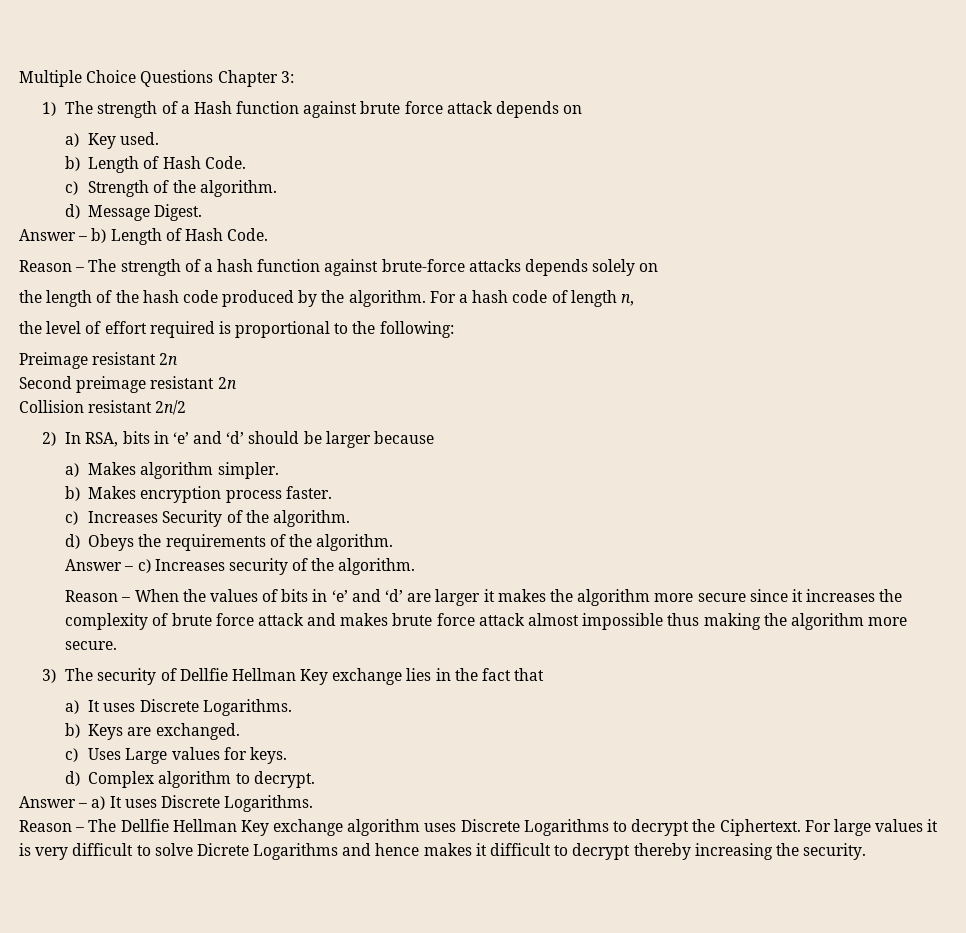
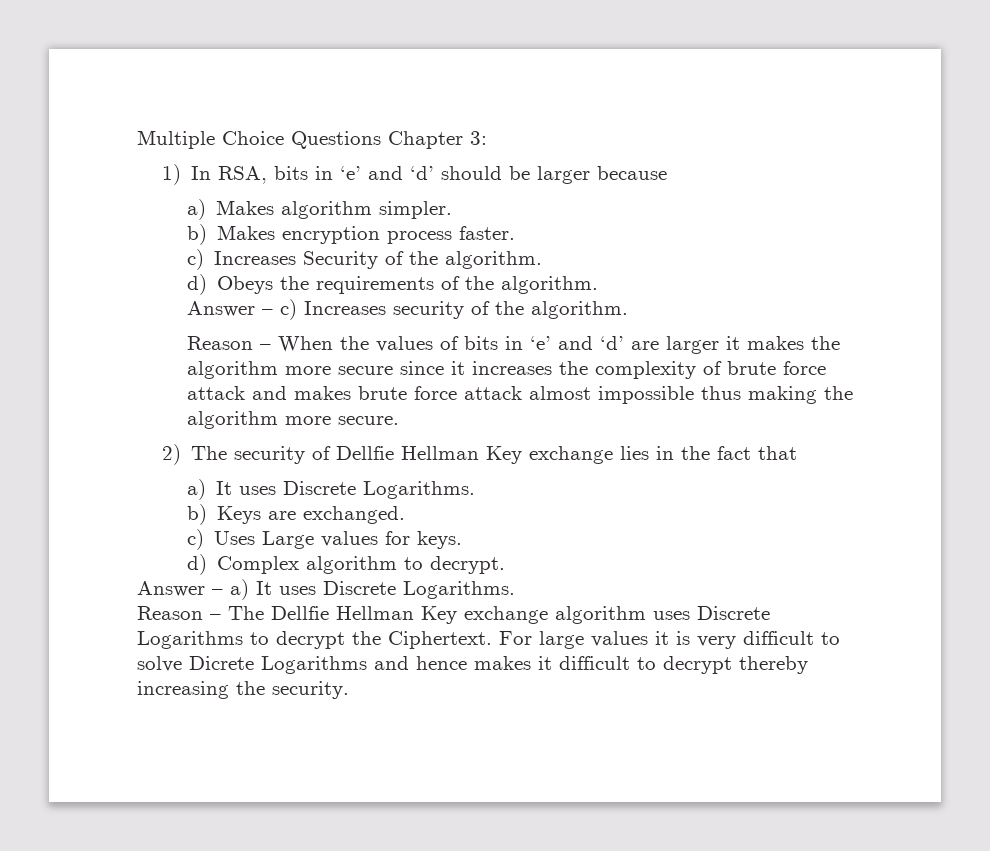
- 1) The strength of a Hash function against brute force attack depends on
- a) Key used.
- b) Length of Hash Code.
- c) Strength of the algorithm.
- d) Message Digest.
- Answer – b) Length of Hash Code.
- Reason – The strength of a hash function against brute-force attacks depends solely on
- the length of the hash code produced by the algorithm. For a hash code of length n,
- the level of effort required is proportional to the following:
- Preimage resistant 2n
- Second preimage resistant 2n
- Collision resistant 2n/2
- 2) In RSA, bits in ‘e’ and ‘d’ should be larger because
+ 1) In RSA, bits in ‘e’ and ‘d’ should be larger because
- 3) The security of Dellfie Hellman Key exchange lies in the fact that
+ 2) The security of Dellfie Hellman Key exchange lies in the fact that

